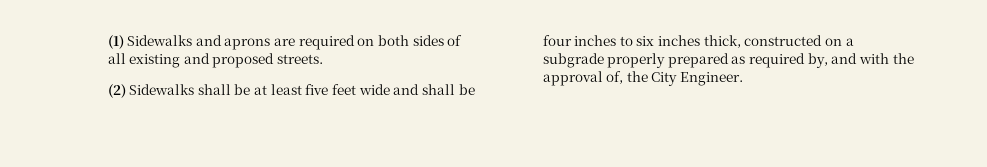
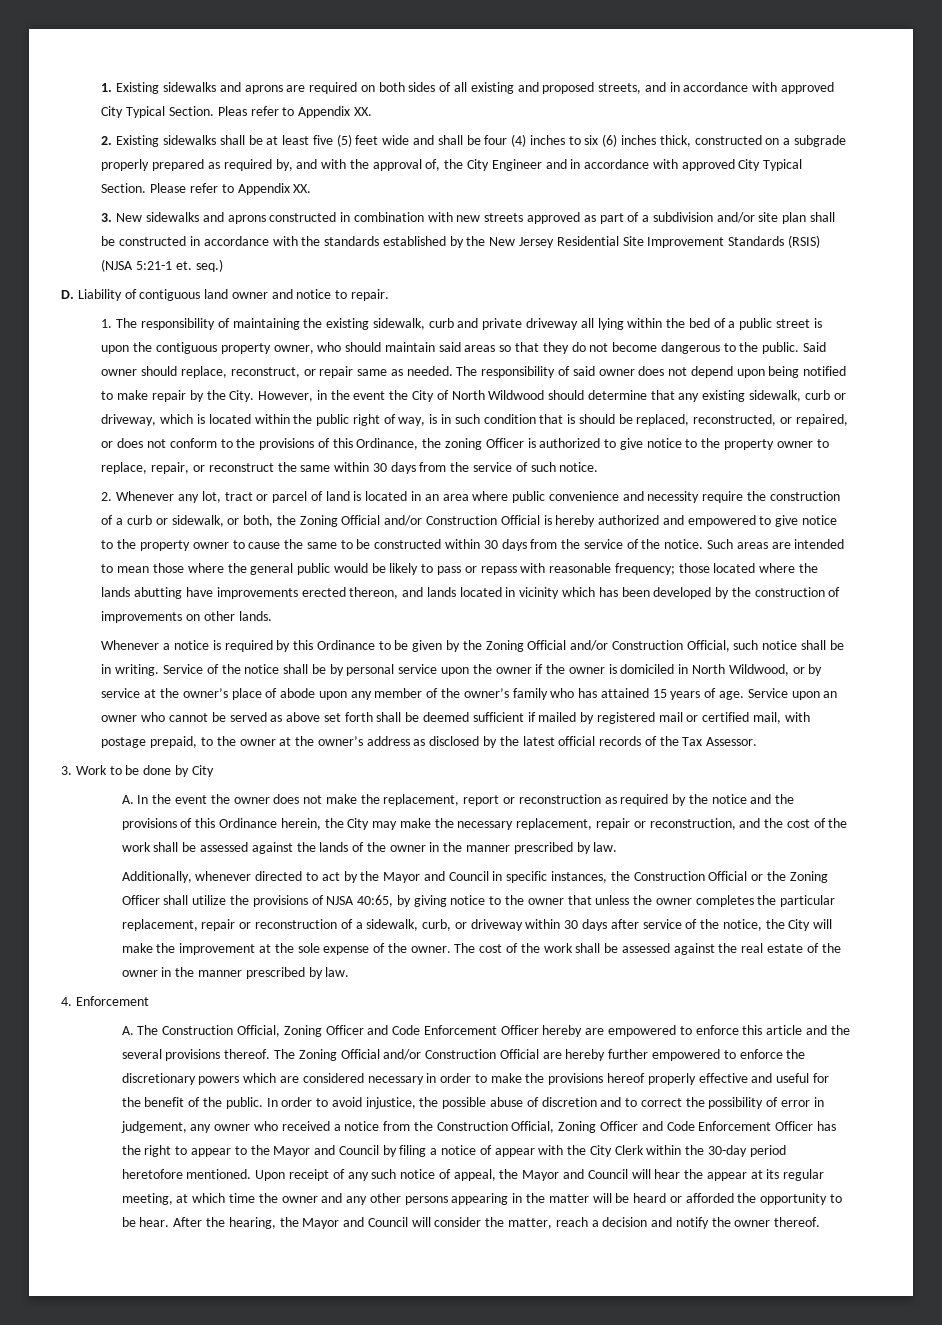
- (1) Sidewalks and aprons are required on both sides of all existing and proposed streets.
- (2) Sidewalks shall be at least five feet wide and shall be four inches to six inches thick, constructed on a subgrade properly prepared as required by, and with the approval of, the City Engineer.
+ 1. Existing sidewalks and aprons are required on both sides of all existing and proposed streets, and in accordance with approved City Typical Section. Pleas refer to Appendix XX.
+ 2. Existing sidewalks shall be at least five (5) feet wide and shall be four (4) inches to six (6) inches thick, constructed on a subgrade properly prepared as required by, and with the approval of, the City Engineer and in accordance with approved City Typical Section. Please refer to Appendix XX.
+ 3. New sidewalks and aprons constructed in combination with new streets approved as part of a subdivision and/or site plan shall be constructed in accordance with the standards established by the New Jersey Residential Site Improvement Standards (RSIS) (NJSA 5:21-1 et. seq.)
+ D. Liability of contiguous land owner and notice to repair.
+ 1. The responsibility of maintaining the existing sidewalk, curb and private driveway all lying within the bed of a public street is upon the contiguous property owner, who should maintain said areas so that they do not become dangerous to the public. Said owner should replace, reconstruct, or repair same as needed. The responsibility of said owner does not depend upon being notified to make repair by the City. However, in the event the City of North Wildwood should determine that any existing sidewalk, curb or driveway, which is located within the public right of way, is in such condition that is should be replaced, reconstructed, or repaired, or does not conform to the provisions of this Ordinance, the zoning Officer is authorized to give notice to the property owner to replace, repair, or reconstruct the same within 30 days from the service of such notice.
+ 2. Whenever any lot, tract or parcel of land is located in an area where public convenience and necessity require the construction of a curb or sidewalk, or both, the Zoning Official and/or Construction Official is hereby authorized and empowered to give notice to the property owner to cause the same to be constructed within 30 days from the service of the notice. Such areas are intended to mean those where the general public would be likely to pass or repass with reasonable frequency; those located where the lands abutting have improvements erected thereon, and lands located in vicinity which has been developed by the construction of improvements on other lands.
+ Whenever a notice is required by this Ordinance to be given by the Zoning Official and/or Construction Official, such notice shall be in writing. Service of the notice shall be by personal service upon the owner if the owner is domiciled in North Wildwood, or by service at the owner’s place of abode upon any member of the owner’s family who has attained 15 years of age. Service upon an owner who cannot be served as above set forth shall be deemed sufficient if mailed by registered mail or certified mail, with postage prepaid, to the owner at the owner’s address as disclosed by the latest official records of the Tax Assessor.
+ 3. Work to be done by City
+ A. In the event the owner does not make the replacement, report or reconstruction as required by the notice and the provisions of this Ordinance herein, the City may make the necessary replacement, repair or reconstruction, and the cost of the work shall be assessed against the lands of the owner in the manner prescribed by law.
+ Additionally, whenever directed to act by the Mayor and Council in specific instances, the Construction Official or the Zoning Officer shall utilize the provisions of NJSA 40:65, by giving notice to the owner that unless the owner completes the particular replacement, repair or reconstruction of a sidewalk, curb, or driveway within 30 days after service of the notice, the City will make the improvement at the sole expense of the owner. The cost of the work shall be assessed against the real estate of the owner in the manner prescribed by law.
+ 4. Enforcement
+ A. The Construction Official, Zoning Officer and Code Enforcement Officer hereby are empowered to enforce this article and the several provisions thereof. The Zoning Official and/or Construction Official are hereby further empowered to enforce the discretionary powers which are considered necessary in order to make the provisions hereof properly effective and useful for the benefit of the public. In order to avoid injustice, the possible abuse of discretion and to correct the possibility of error in judgement, any owner who received a notice from the Construction Official, Zoning Officer and Code Enforcement Officer has the right to appear to the Mayor and Council by filing a notice of appear with the City Clerk within the 30-day period heretofore mentioned. Upon receipt of any such notice of appeal, the Mayor and Council will hear the appear at its regular meeting, at which time the owner and any other persons appearing in the matter will be heard or afforded the opportunity to be hear. After the hearing, the Mayor and Council will consider the matter, reach a decision and notify the owner thereof.

